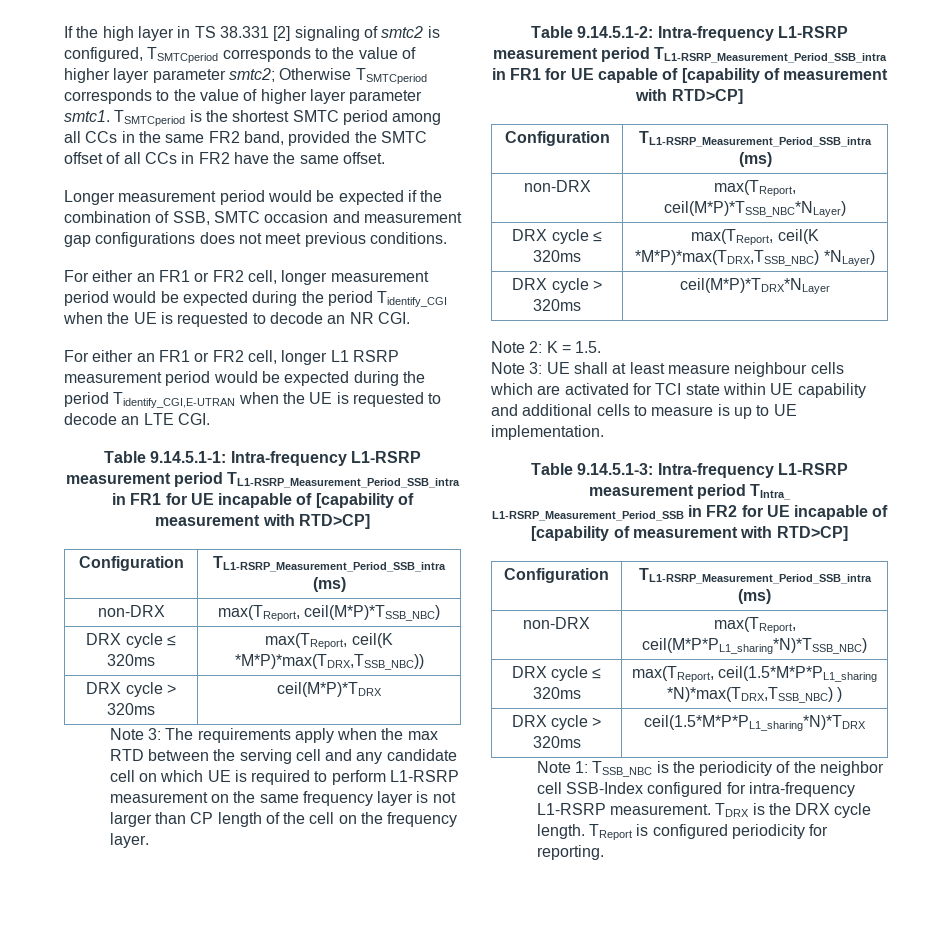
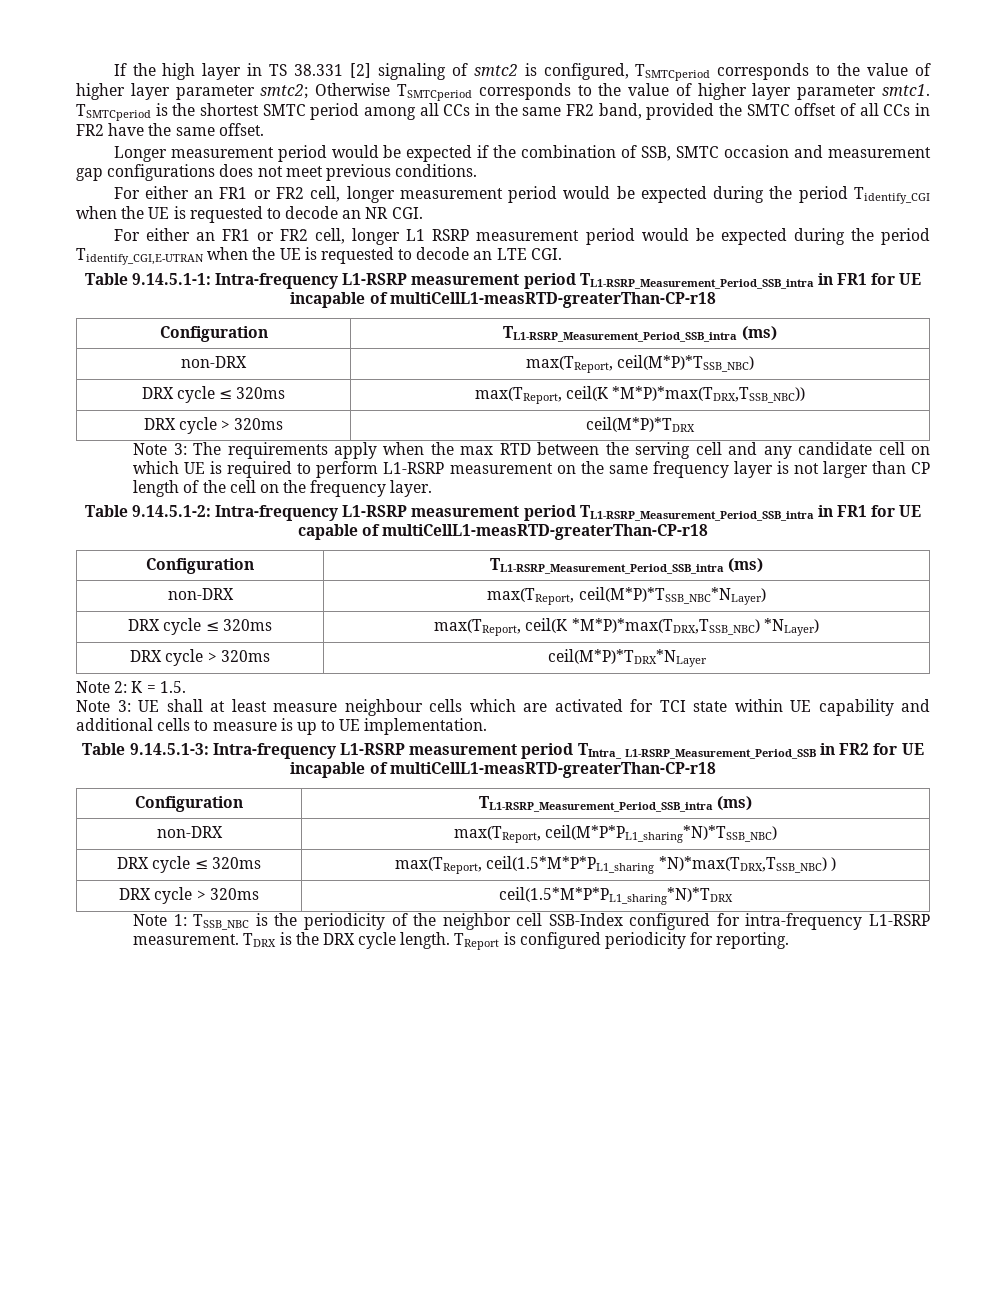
- Table 9.14.5.1-1: Intra-frequency L1-RSRP measurement period TL1-RSRP_Measurement_Period_SSB_intra in FR1 for UE incapable of [capability of measurement with RTD>CP]
+ Table 9.14.5.1-1: Intra-frequency L1-RSRP measurement period TL1-RSRP_Measurement_Period_SSB_intra in FR1 for UE incapable of multiCellL1-measRTD-greaterThan-CP-r18
- Table 9.14.5.1-2: Intra-frequency L1-RSRP measurement period TL1-RSRP_Measurement_Period_SSB_intra in FR1 for UE capable of [capability of measurement with RTD>CP]
+ Table 9.14.5.1-2: Intra-frequency L1-RSRP measurement period TL1-RSRP_Measurement_Period_SSB_intra in FR1 for UE capable of multiCellL1-measRTD-greaterThan-CP-r18
- Table 9.14.5.1-3: Intra-frequency L1-RSRP measurement period TIntra_ L1-RSRP_Measurement_Period_SSB in FR2 for UE incapable of [capability of measurement with RTD>CP]
+ Table 9.14.5.1-3: Intra-frequency L1-RSRP measurement period TIntra_ L1-RSRP_Measurement_Period_SSB in FR2 for UE incapable of multiCellL1-measRTD-greaterThan-CP-r18

